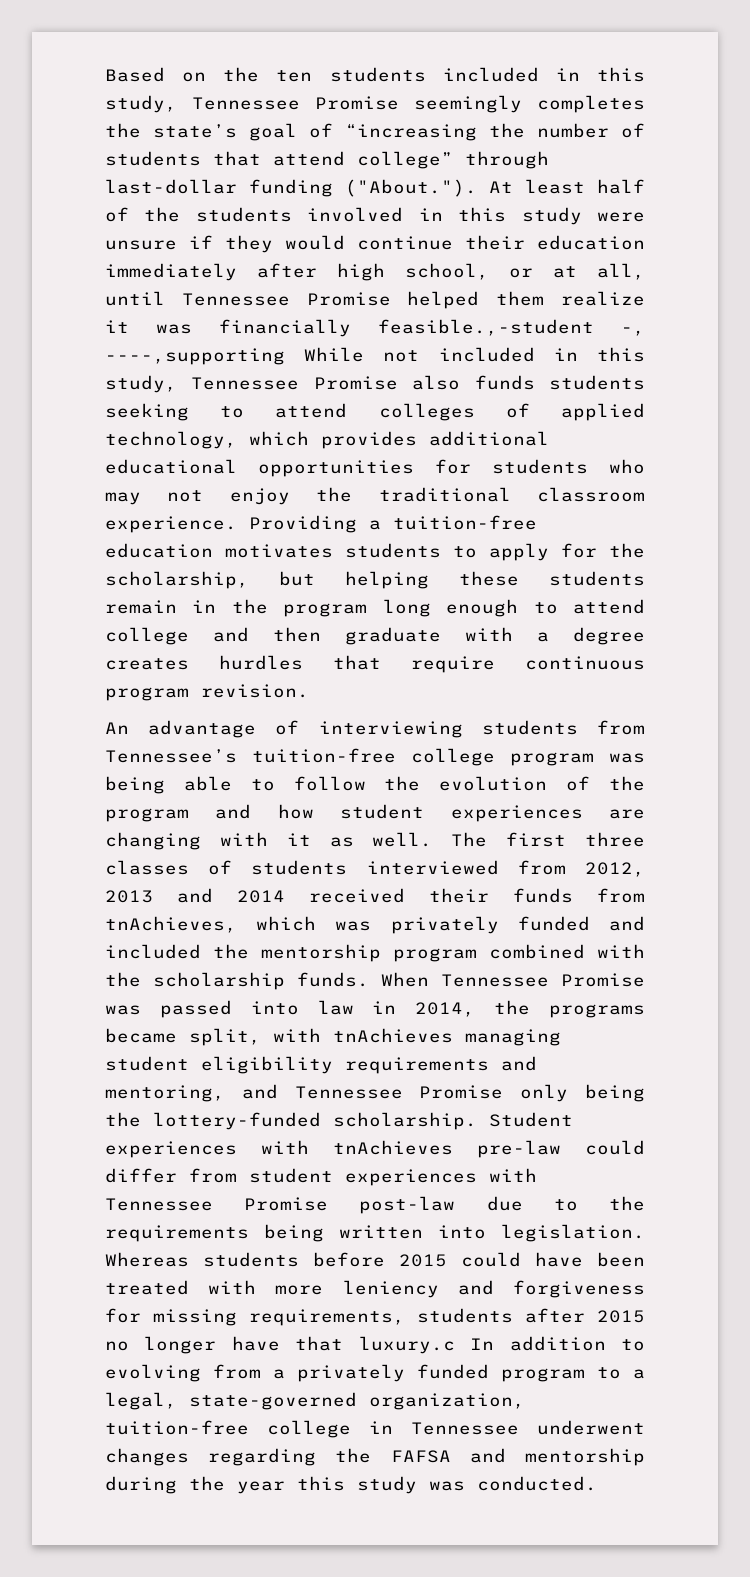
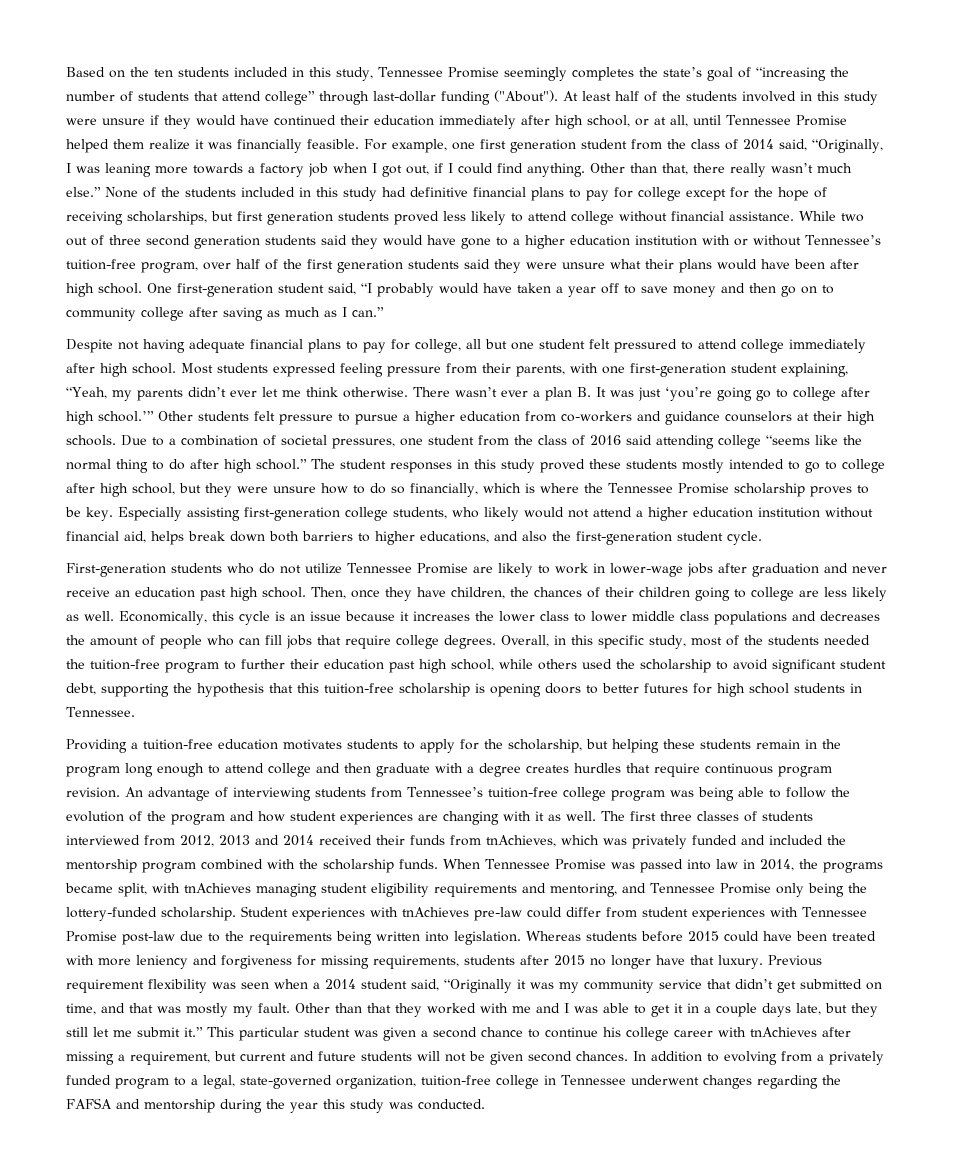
- Based on the ten students included in this study, Tennessee Promise seemingly completes the state’s goal of “increasing the number of students that attend college” through last-dollar funding ("About."). At least half of the students involved in this study were unsure if they would continue their education immediately after high school, or at all, until Tennessee Promise helped them realize it was financially feasible.,-student -, ----,supporting While not included in this study, Tennessee Promise also funds students seeking to attend colleges of applied technology, which provides additional educational opportunities for students who may not enjoy the traditional classroom experience. Providing a tuition-free education motivates students to apply for the scholarship, but helping these students remain in the program long enough to attend college and then graduate with a degree creates hurdles that require continuous program revision.
- An advantage of interviewing students from Tennessee’s tuition-free college program was being able to follow the evolution of the program and how student experiences are changing with it as well.
+ Based on the ten students included in this study, Tennessee Promise seemingly completes the state’s goal of “increasing the number of students that attend college” through last-dollar funding ("About"). At least half of the students involved in this study were unsure if they would have continued their education immediately after high school, or at all, until Tennessee Promise helped them realize it was financially feasible. For example, one first generation student from the class of 2014 said, “Originally, I was leaning more towards a factory job when I got out, if I could find anything. Other than that, there really wasn’t much else.” None of the students included in this study had definitive financial plans to pay for college except for the hope of receiving scholarships, but first generation students proved less likely to attend college without financial assistance. While two out of three second generation students said they would have gone to a higher education institution with or without Tennessee’s tuition-free program, over half of the first generation students said they were unsure what their plans would have been after high school. One first-generation student said, “I probably would have taken a year off to save money and then go on to community college after saving as much as I can.”
+ Despite not having adequate financial plans to pay for college, all but one student felt pressured to attend college immediately after high school. Most students expressed feeling pressure from their parents, with one first-generation student explaining, “Yeah, my parents didn’t ever let me think otherwise. There wasn’t ever a plan B. It was just ‘you’re going go to college after high school.’” Other students felt pressure to pursue a higher education from co-workers and guidance counselors at their high schools. Due to a combination of societal pressures, one student from the class of 2016 said attending college “seems like the normal thing to do after high school.” The student responses in this study proved these students mostly intended to go to college after high school, but they were unsure how to do so financially, which is where the Tennessee Promise scholarship proves to be key. Especially assisting first-generation college students, who likely would not attend a higher education institution without financial aid, helps break down both barriers to higher educations, and also the first-generation student cycle.
+ First-generation students who do not utilize Tennessee Promise are likely to work in lower-wage jobs after graduation and never receive an education past high school. Then, once they have children, the chances of their children going to college are less likely as well. Economically, this cycle is an issue because it increases the lower class to lower middle class populations and decreases the amount of people who can fill jobs that require college degrees. Overall, in this specific study, most of the students needed the tuition-free program to further their education past high school, while others used the scholarship to avoid significant student debt, supporting the hypothesis that this tuition-free scholarship is opening doors to better futures for high school students in Tennessee.
+ Providing a tuition-free education motivates students to apply for the scholarship, but helping these students remain in the program long enough to attend college and then graduate with a degree creates hurdles that require continuous program revision. An advantage of interviewing students from Tennessee’s tuition-free college program was being able to follow the evolution of the program and how student experiences are changing with it as well.
- Whereas students before 2015 could have been treated with more leniency and forgiveness for missing requirements, students after 2015 no longer have that luxury.c In addition to evolving from a privately funded program to a legal, state-governed organization, tuition-free college in Tennessee underwent changes regarding the FAFSA and mentorship during the year this study was conducted.
+ Whereas students before 2015 could have been treated with more leniency and forgiveness for missing requirements, students after 2015 no longer have that luxury. Previous requirement flexibility was seen when a 2014 student said, “Originally it was my community service that didn’t get submitted on time, and that was mostly my fault. Other than that they worked with me and I was able to get it in a couple days late, but they still let me submit it.” This particular student was given a second chance to continue his college career with tnAchieves after missing a requirement, but current and future students will not be given second chances. In addition to evolving from a privately funded program to a legal, state-governed organization, tuition-free college in Tennessee underwent changes regarding the FAFSA and mentorship during the year this study was conducted.

